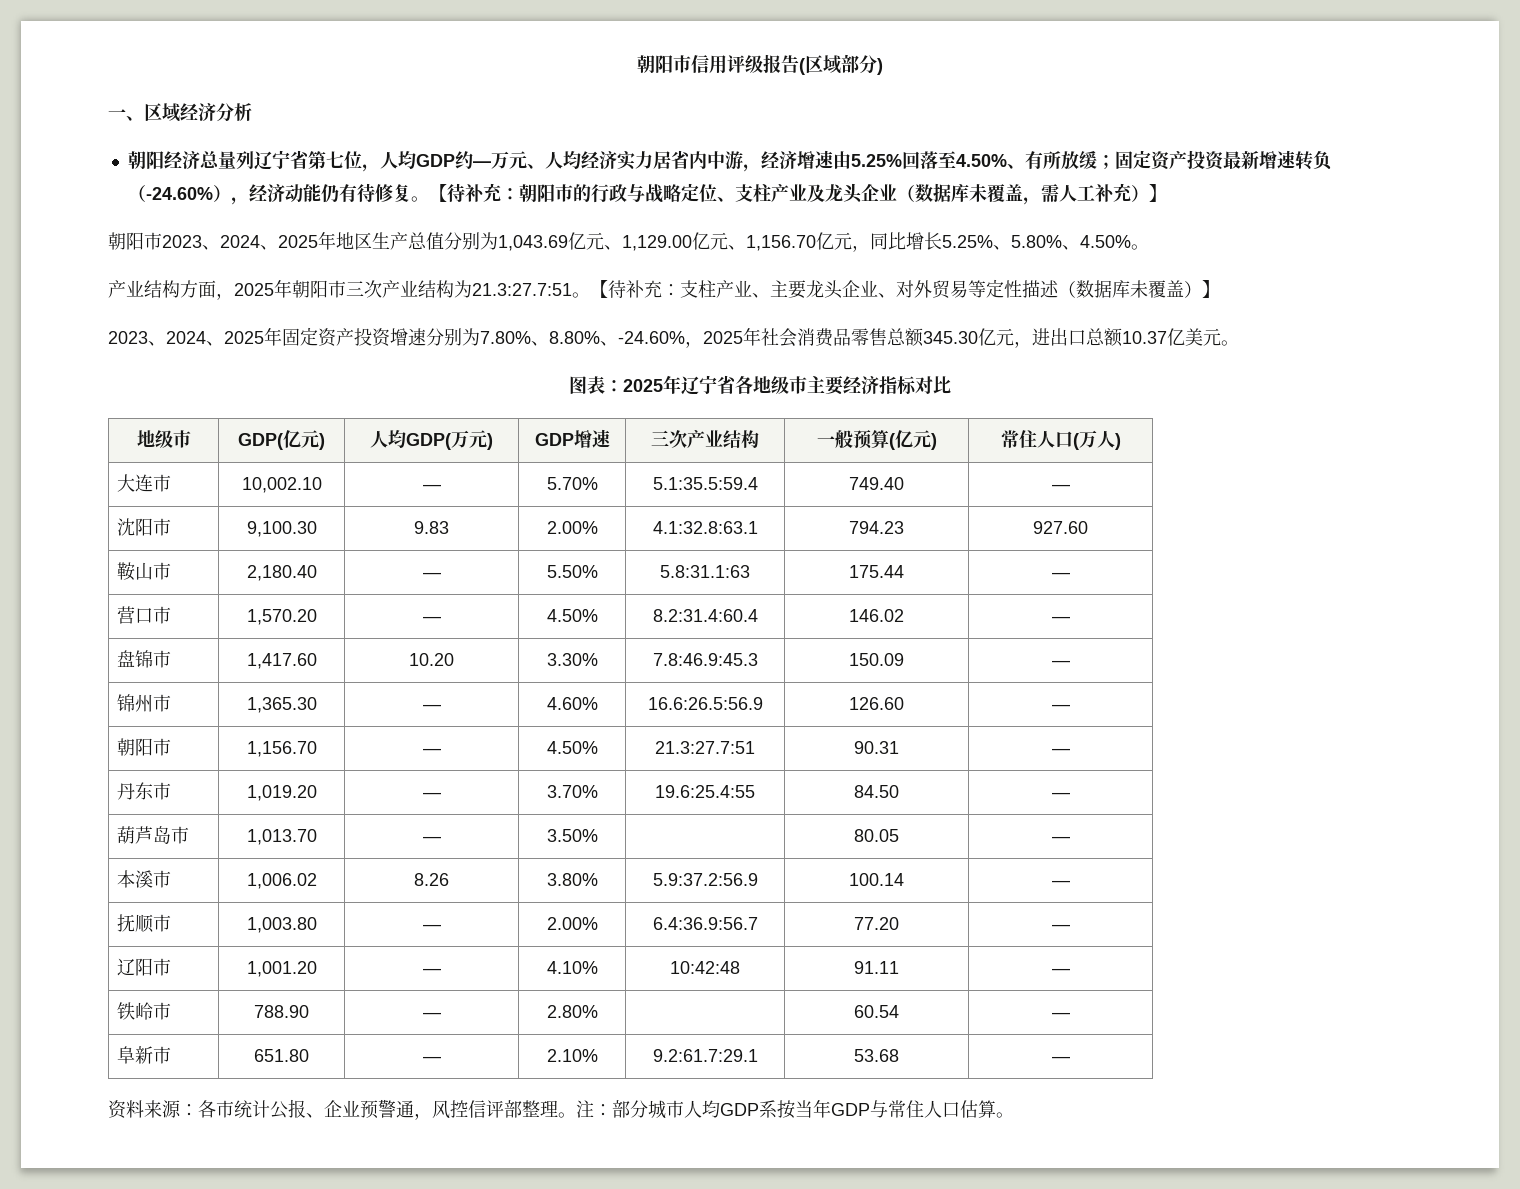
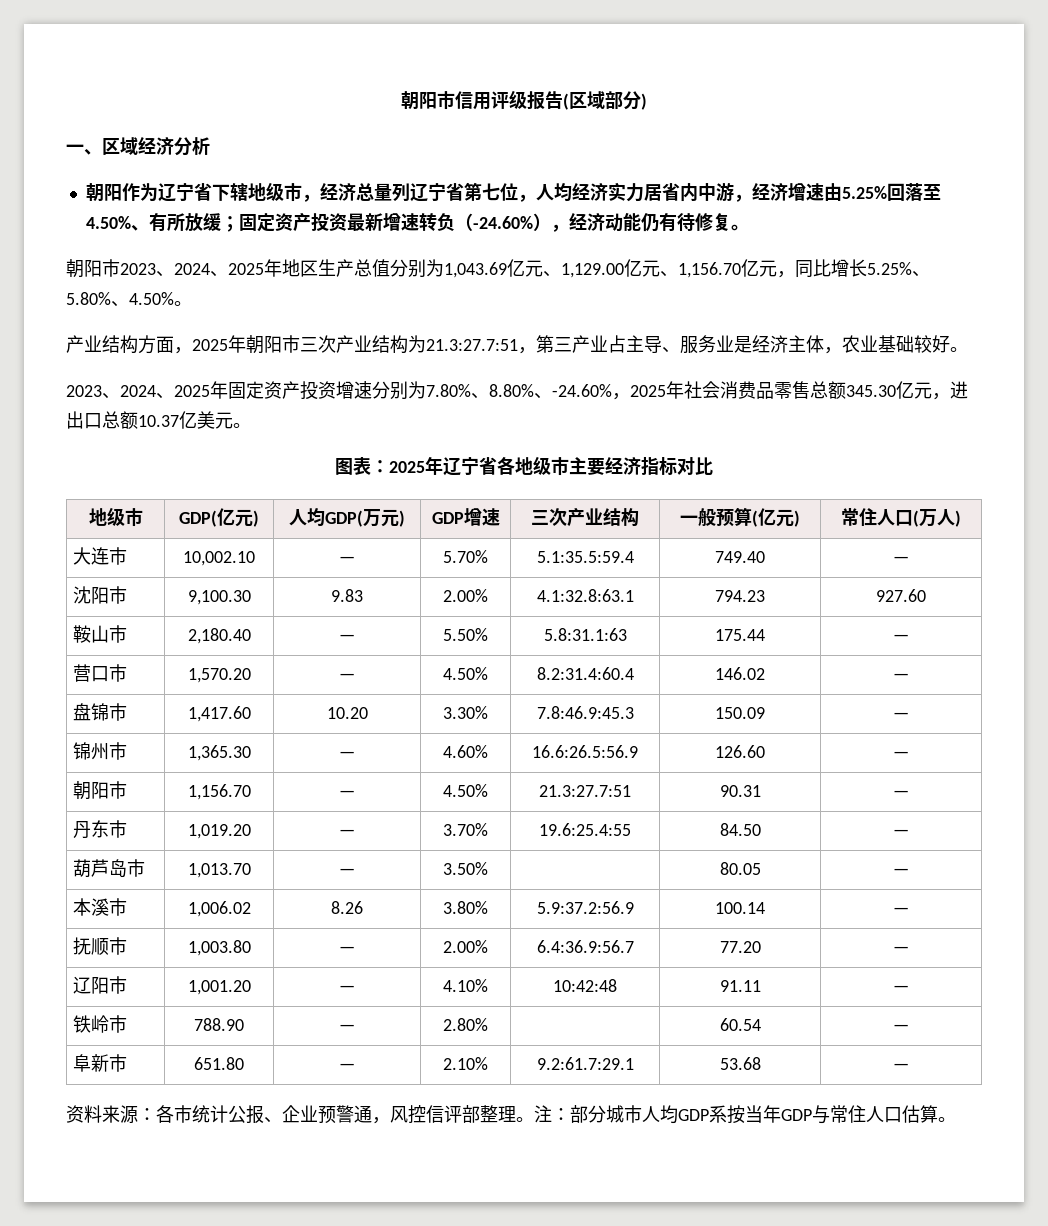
- 朝阳经济总量列辽宁省第七位，人均GDP约—万元、人均经济实力居省内中游，经济增速由5.25%回落至4.50%、有所放缓；固定资产投资最新增速转负（-24.60%），经济动能仍有待修复。【待补充：朝阳市的行政与战略定位、支柱产业及龙头企业（数据库未覆盖，需人工补充）】
+ 朝阳作为辽宁省下辖地级市，经济总量列辽宁省第七位，人均经济实力居省内中游，经济增速由5.25%回落至4.50%、有所放缓；固定资产投资最新增速转负（-24.60%），经济动能仍有待修复。
- 产业结构方面，2025年朝阳市三次产业结构为21.3:27.7:51。【待补充：支柱产业、主要龙头企业、对外贸易等定性描述（数据库未覆盖）】
+ 产业结构方面，2025年朝阳市三次产业结构为21.3:27.7:51，第三产业占主导、服务业是经济主体，农业基础较好。

